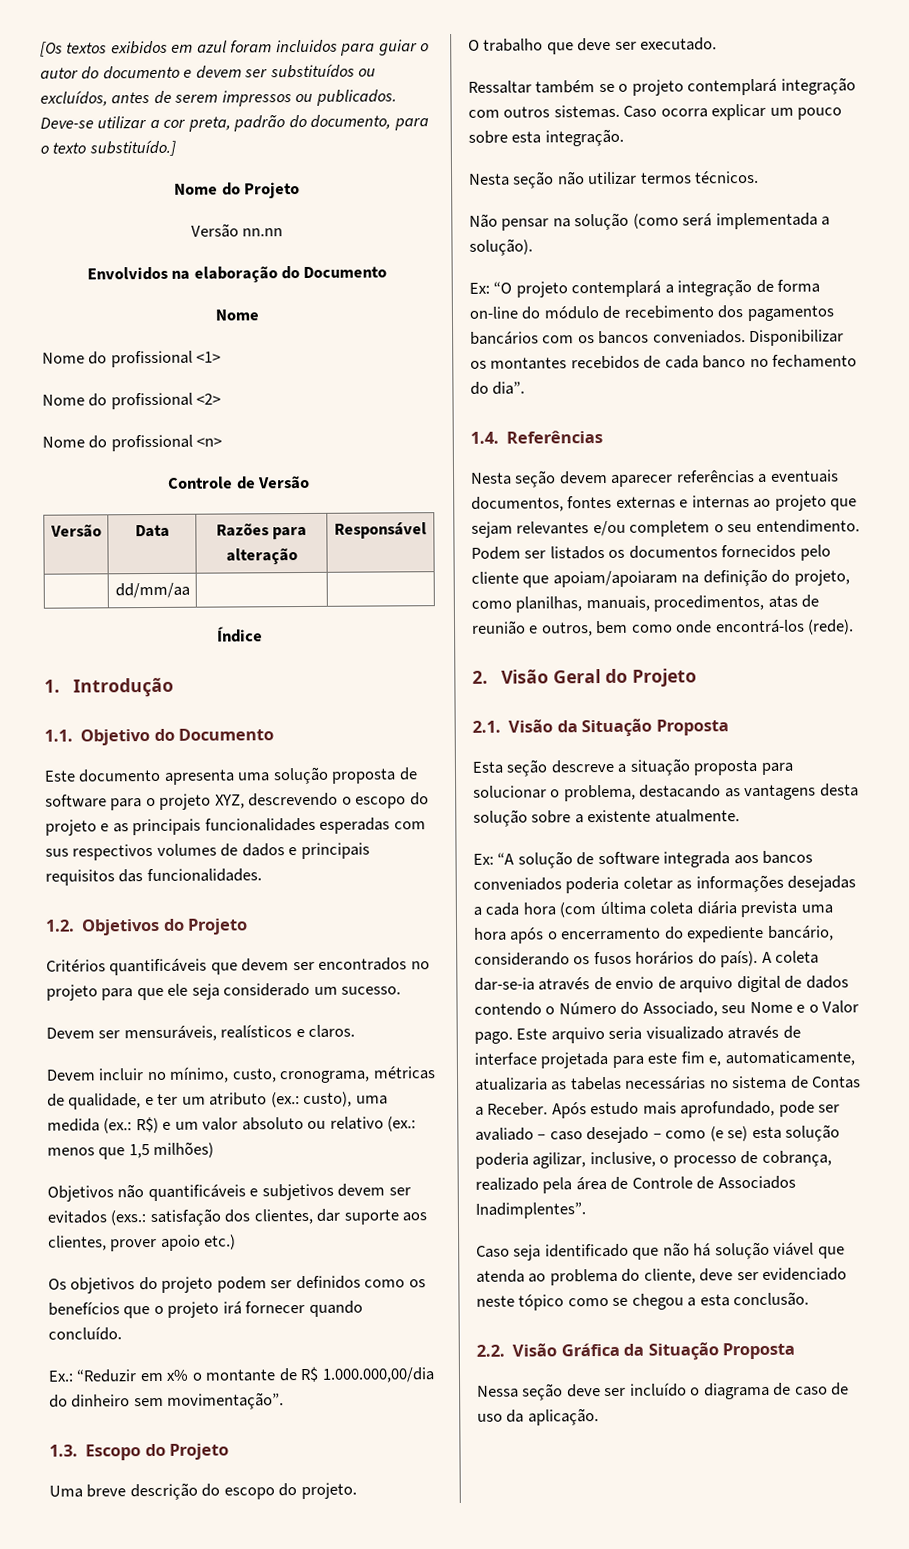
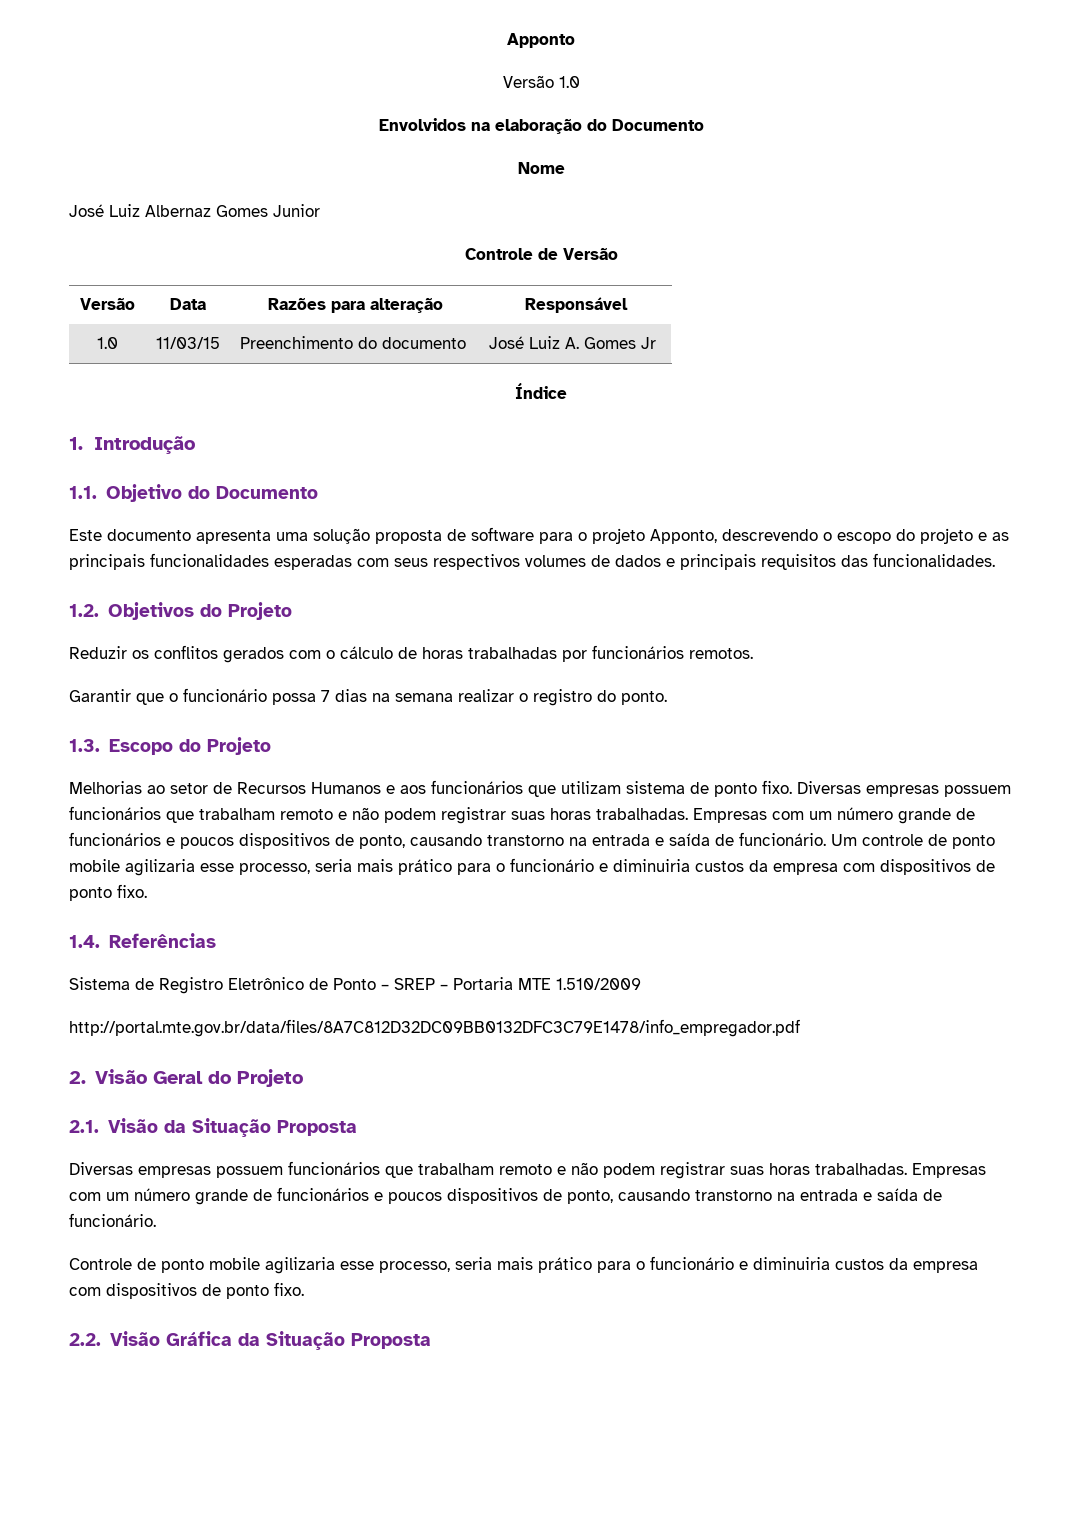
- [Os textos exibidos em azul foram incluidos para guiar o autor do documento e devem ser substituídos ou excluídos, antes de serem impressos ou publicados. Deve-se utilizar a cor preta, padrão do documento, para o texto substituído.]
- Nome do Projeto
- Versão nn.nn
+ Apponto
+ Versão 1.0
- Nome do profissional <1>
- Nome do profissional <2>
- Nome do profissional <n>
+ José Luiz Albernaz Gomes Junior
- | dd/mm/aa | |
+ 1.0 | 11/03/15 | Preenchimento do documento | José Luiz A. Gomes Jr
- Este documento apresenta uma solução proposta de software para o projeto XYZ, descrevendo o escopo do projeto e as principais funcionalidades esperadas com sus respectivos volumes de dados e principais requisitos das funcionalidades.
+ Este documento apresenta uma solução proposta de software para o projeto Apponto, descrevendo o escopo do projeto e as principais funcionalidades esperadas com seus respectivos volumes de dados e principais requisitos das funcionalidades.
- Critérios quantificáveis que devem ser encontrados no projeto para que ele seja considerado um sucesso.
- Devem ser mensuráveis, realísticos e claros.
- Devem incluir no mínimo, custo, cronograma, métricas de qualidade, e ter um atributo (ex.: custo), uma medida (ex.: R$) e um valor absoluto ou relativo (ex.: menos que 1,5 milhões)
- Objetivos não quantificáveis e subjetivos devem ser evitados (exs.: satisfação dos clientes, dar suporte aos clientes, prover apoio etc.)
- Os objetivos do projeto podem ser definidos como os benefícios que o projeto irá fornecer quando concluído.
- Ex.: “Reduzir em x% o montante de R$ 1.000.000,00/dia do dinheiro sem movimentação”.
+ Reduzir os conflitos gerados com o cálculo de horas trabalhadas por funcionários remotos.
+ Garantir que o funcionário possa 7 dias na semana realizar o registro do ponto.
  1.3. Escopo do Projeto
- Uma breve descrição do escopo do projeto.
- O trabalho que deve ser executado.
- Ressaltar também se o projeto contemplará integração com outros sistemas. Caso ocorra explicar um pouco sobre esta integração.
- Nesta seção não utilizar termos técnicos.
- Não pensar na solução (como será implementada a solução).
- Ex: “O projeto contemplará a integração de forma on-line do módulo de recebimento dos pagamentos bancários com os bancos conveniados. Disponibilizar os montantes recebidos de cada banco no fechamento do dia”.
+ Melhorias ao setor de Recursos Humanos e aos funcionários que utilizam sistema de ponto fixo. Diversas empresas possuem funcionários que trabalham remoto e não podem registrar suas horas trabalhadas. Empresas com um número grande de funcionários e poucos dispositivos de ponto, causando transtorno na entrada e saída de funcionário. Um controle de ponto mobile agilizaria esse processo, seria mais prático para o funcionário e diminuiria custos da empresa com dispositivos de ponto fixo.
  1.4. Referências
- Nesta seção devem aparecer referências a eventuais documentos, fontes externas e internas ao projeto que sejam relevantes e/ou completem o seu entendimento. Podem ser listados os documentos fornecidos pelo cliente que apoiam/apoiaram na definição do projeto, como planilhas, manuais, procedimentos, atas de reunião e outros, bem como onde encontrá-los (rede).
+ Sistema de Registro Eletrônico de Ponto – SREP – Portaria MTE 1.510/2009
+ http://portal.mte.gov.br/data/files/8A7C812D32DC09BB0132DFC3C79E1478/info_empregador.pdf
  2.1. Visão da Situação Proposta
- Esta seção descreve a situação proposta para solucionar o problema, destacando as vantagens desta solução sobre a existente atualmente.
- Ex: “A solução de software integrada aos bancos conveniados poderia coletar as informações desejadas a cada hora (com última coleta diária prevista uma hora após o encerramento do expediente bancário, considerando os fusos horários do país). A coleta dar-se-ia através de envio de arquivo digital de dados contendo o Número do Associado, seu Nome e o Valor pago. Este arquivo seria visualizado através de interface projetada para este fim e, automaticamente, atualizaria as tabelas necessárias no sistema de Contas a Receber. Após estudo mais aprofundado, pode ser avaliado – caso desejado – como (e se) esta solução poderia agilizar, inclusive, o processo de cobrança, realizado pela área de Controle de Associados Inadimplentes”.
- Caso seja identificado que não há solução viável que atenda ao problema do cliente, deve ser evidenciado neste tópico como se chegou a esta conclusão.
+ Diversas empresas possuem funcionários que trabalham remoto e não podem registrar suas horas trabalhadas. Empresas com um número grande de funcionários e poucos dispositivos de ponto, causando transtorno na entrada e saída de funcionário.
+ Controle de ponto mobile agilizaria esse processo, seria mais prático para o funcionário e diminuiria custos da empresa com dispositivos de ponto fixo.
- Nessa seção deve ser incluído o diagrama de caso de uso da aplicação.

